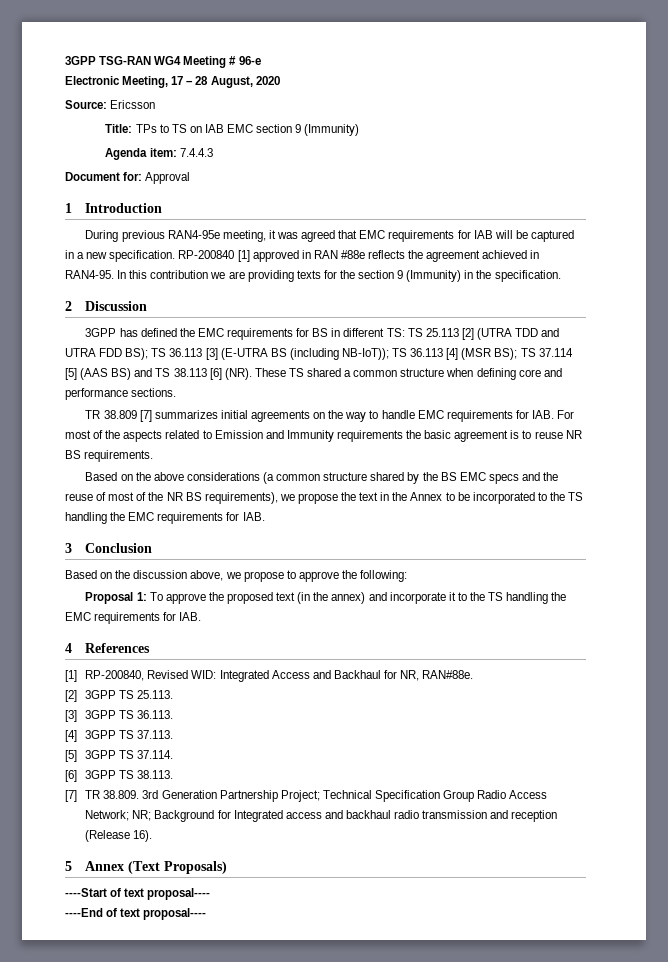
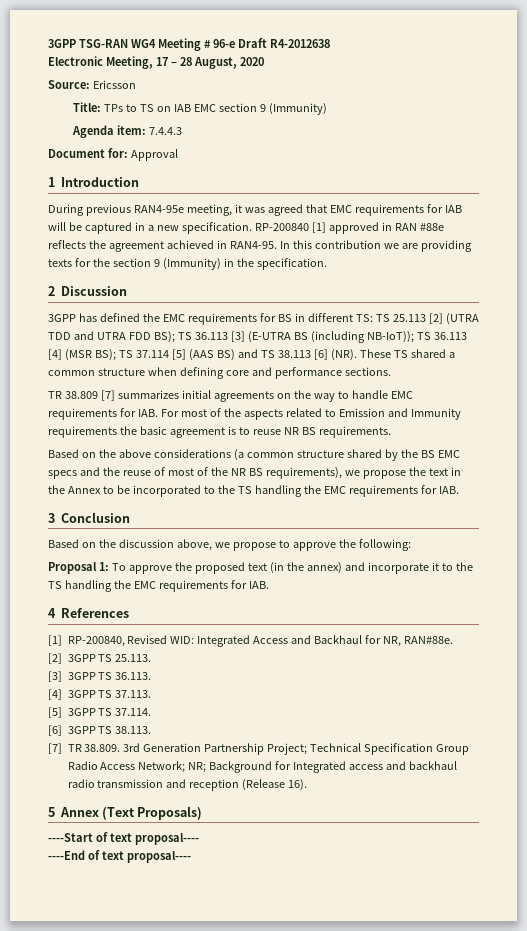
- 3GPP TSG-RAN WG4 Meeting # 96-e
+ 3GPP TSG-RAN WG4 Meeting # 96-e Draft R4-2012638

